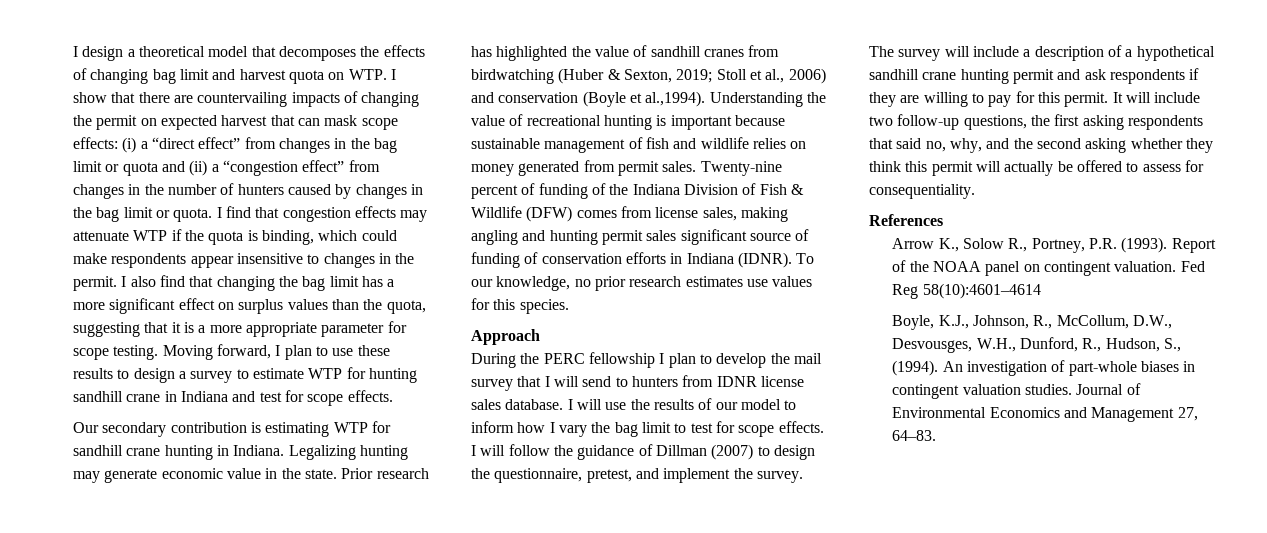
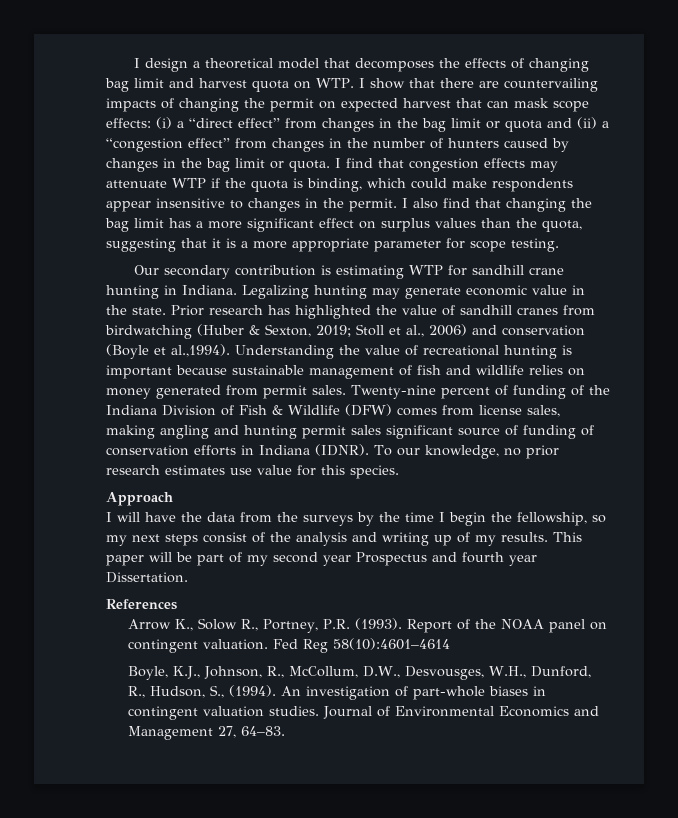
- Moving forward, I plan to use these results to design a survey to estimate WTP for hunting sandhill crane in Indiana and test for scope effects.
- To our knowledge, no prior research estimates use values for this species.
+ To our knowledge, no prior research estimates use value for this species.
- During the PERC fellowship I plan to develop the mail survey that I will send to hunters from IDNR license sales database. I will use the results of our model to inform how I vary the bag limit to test for scope effects. I will follow the guidance of Dillman (2007) to design the questionnaire, pretest, and implement the survey. The survey will include a description of a hypothetical sandhill crane hunting permit and ask respondents if they are willing to pay for this permit. It will include two follow-up questions, the first asking respondents that said no, why, and the second asking whether they think this permit will actually be offered to assess for consequentiality.
+ I will have the data from the surveys by the time I begin the fellowship, so my next steps consist of the analysis and writing up of my results. This paper will be part of my second year Prospectus and fourth year Dissertation.

